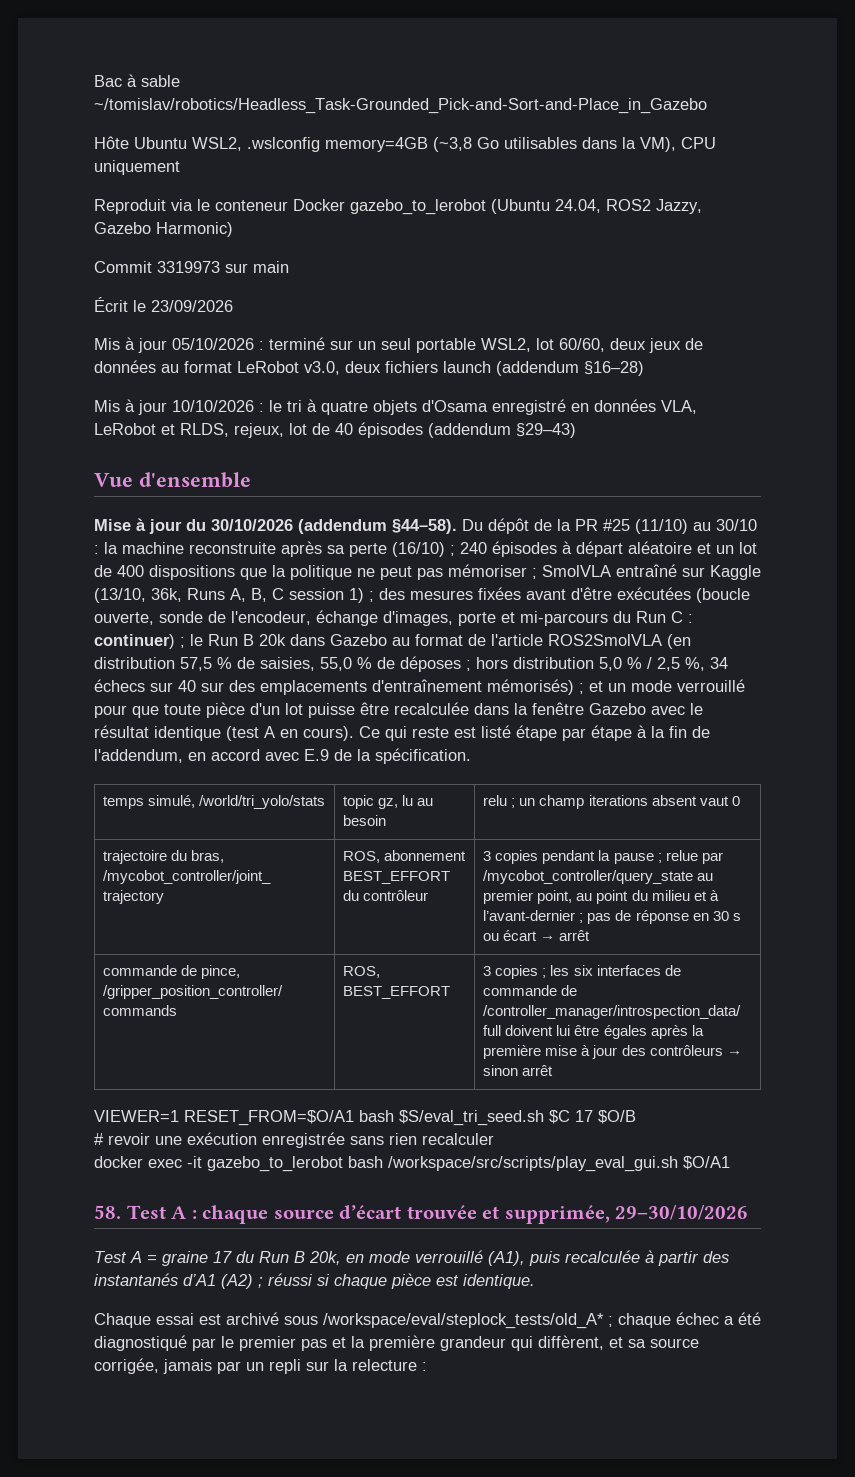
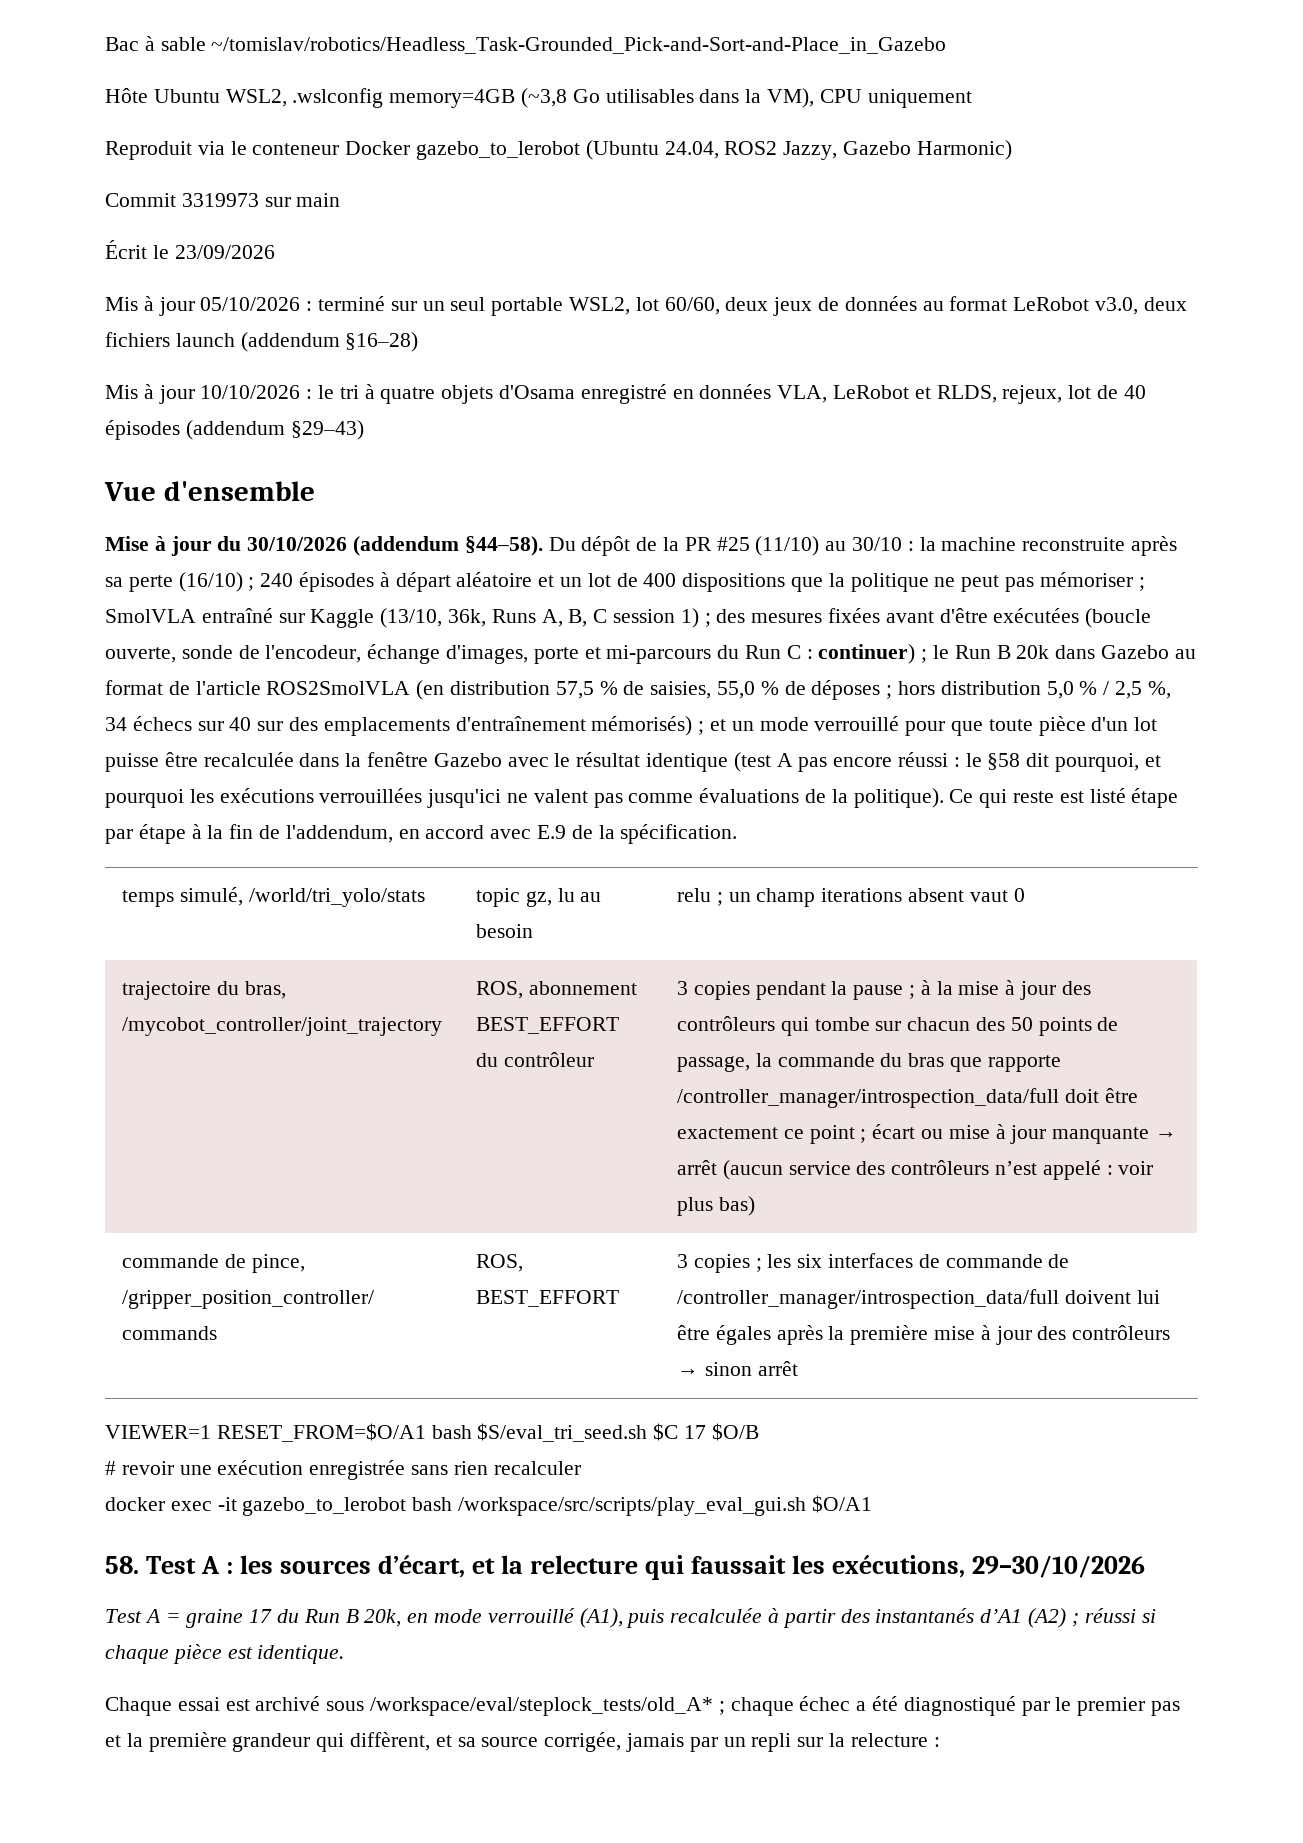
- et un mode verrouillé pour que toute pièce d'un lot puisse être recalculée dans la fenêtre Gazebo avec le résultat identique (test A en cours).
+ et un mode verrouillé pour que toute pièce d'un lot puisse être recalculée dans la fenêtre Gazebo avec le résultat identique (test A pas encore réussi : le §58 dit pourquoi, et pourquoi les exécutions verrouillées jusqu'ici ne valent pas comme évaluations de la politique).
- 3 copies pendant la pause ; relue par /mycobot_controller/query_state au premier point, au point du milieu et à l’avant-dernier ; pas de réponse en 30 s ou écart → arrêt
+ 3 copies pendant la pause ; à la mise à jour des contrôleurs qui tombe sur chacun des 50 points de passage, la commande du bras que rapporte /controller_manager/introspection_data/full doit être exactement ce point ; écart ou mise à jour manquante → arrêt (aucun service des contrôleurs n’est appelé : voir plus bas)
- 58. Test A : chaque source d’écart trouvée et supprimée, 29–30/10/2026
+ 58. Test A : les sources d’écart, et la relecture qui faussait les exécutions, 29–30/10/2026

